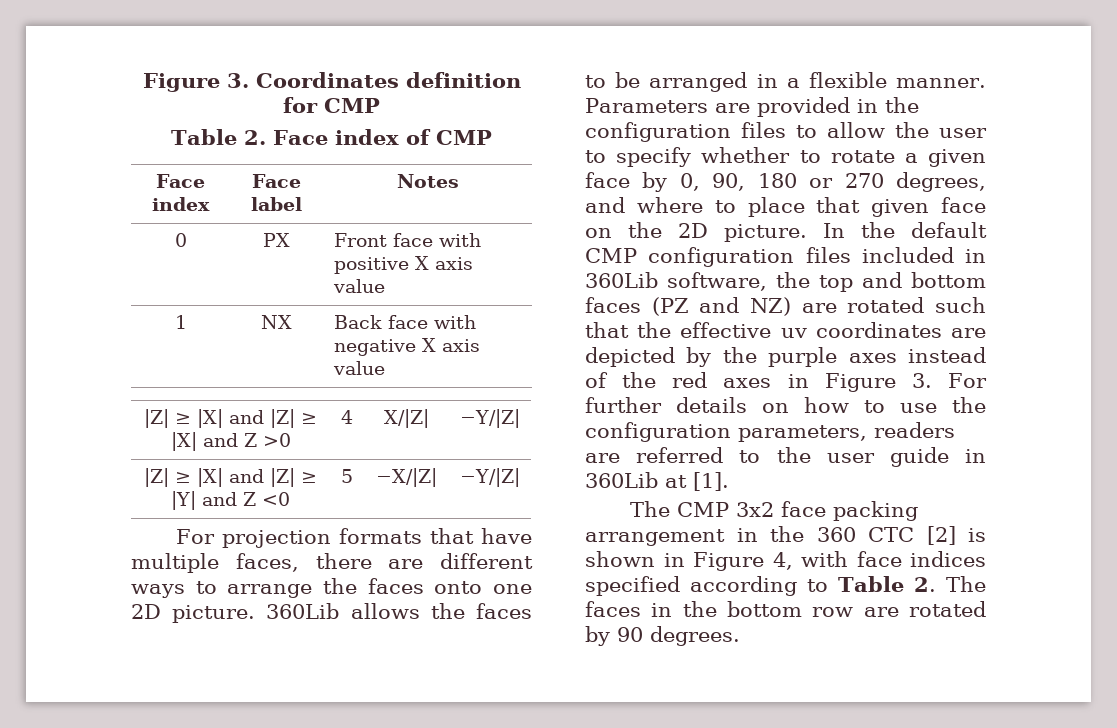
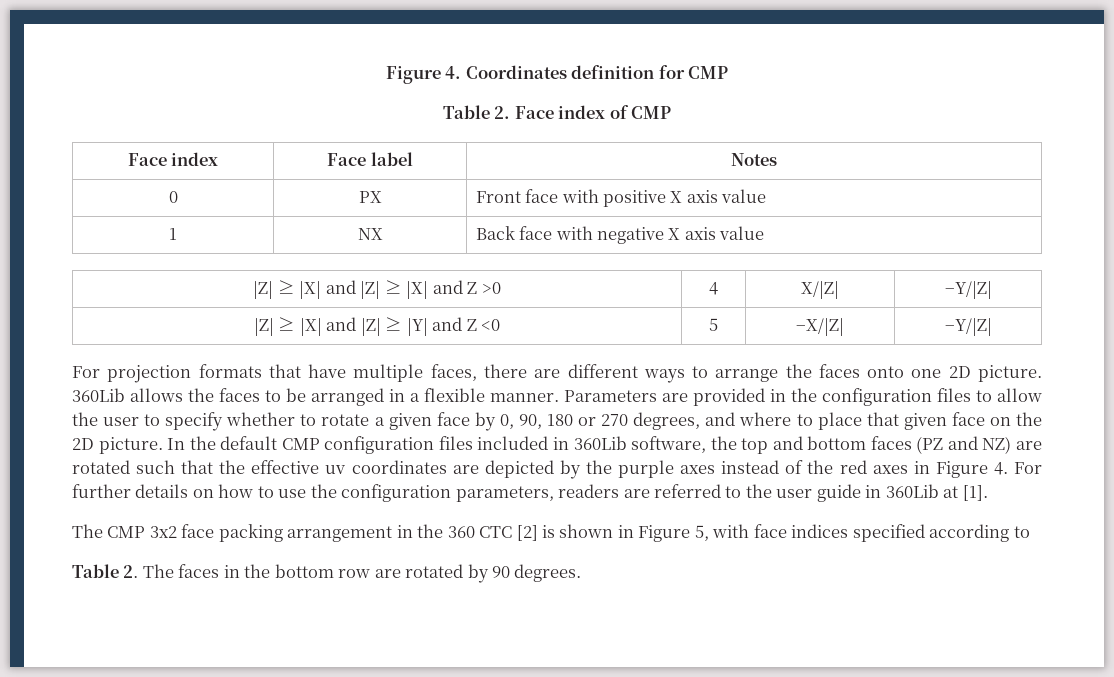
- Figure 3. Coordinates definition for CMP
+ Figure 4. Coordinates definition for CMP
- In the default CMP configuration files included in 360Lib software, the top and bottom faces (PZ and NZ) are rotated such that the effective uv coordinates are depicted by the purple axes instead of the red axes in Figure 3. For further details on how to use the configuration parameters, readers are referred to the user guide in 360Lib at [1].
+ In the default CMP configuration files included in 360Lib software, the top and bottom faces (PZ and NZ) are rotated such that the effective uv coordinates are depicted by the purple axes instead of the red axes in Figure 4. For further details on how to use the configuration parameters, readers are referred to the user guide in 360Lib at [1].
- The CMP 3x2 face packing arrangement in the 360 CTC [2] is shown in Figure 4, with face indices specified according to Table 2. The faces in the bottom row are rotated by 90 degrees.
+ The CMP 3x2 face packing arrangement in the 360 CTC [2] is shown in Figure 5, with face indices specified according to
+ Table 2. The faces in the bottom row are rotated by 90 degrees.

